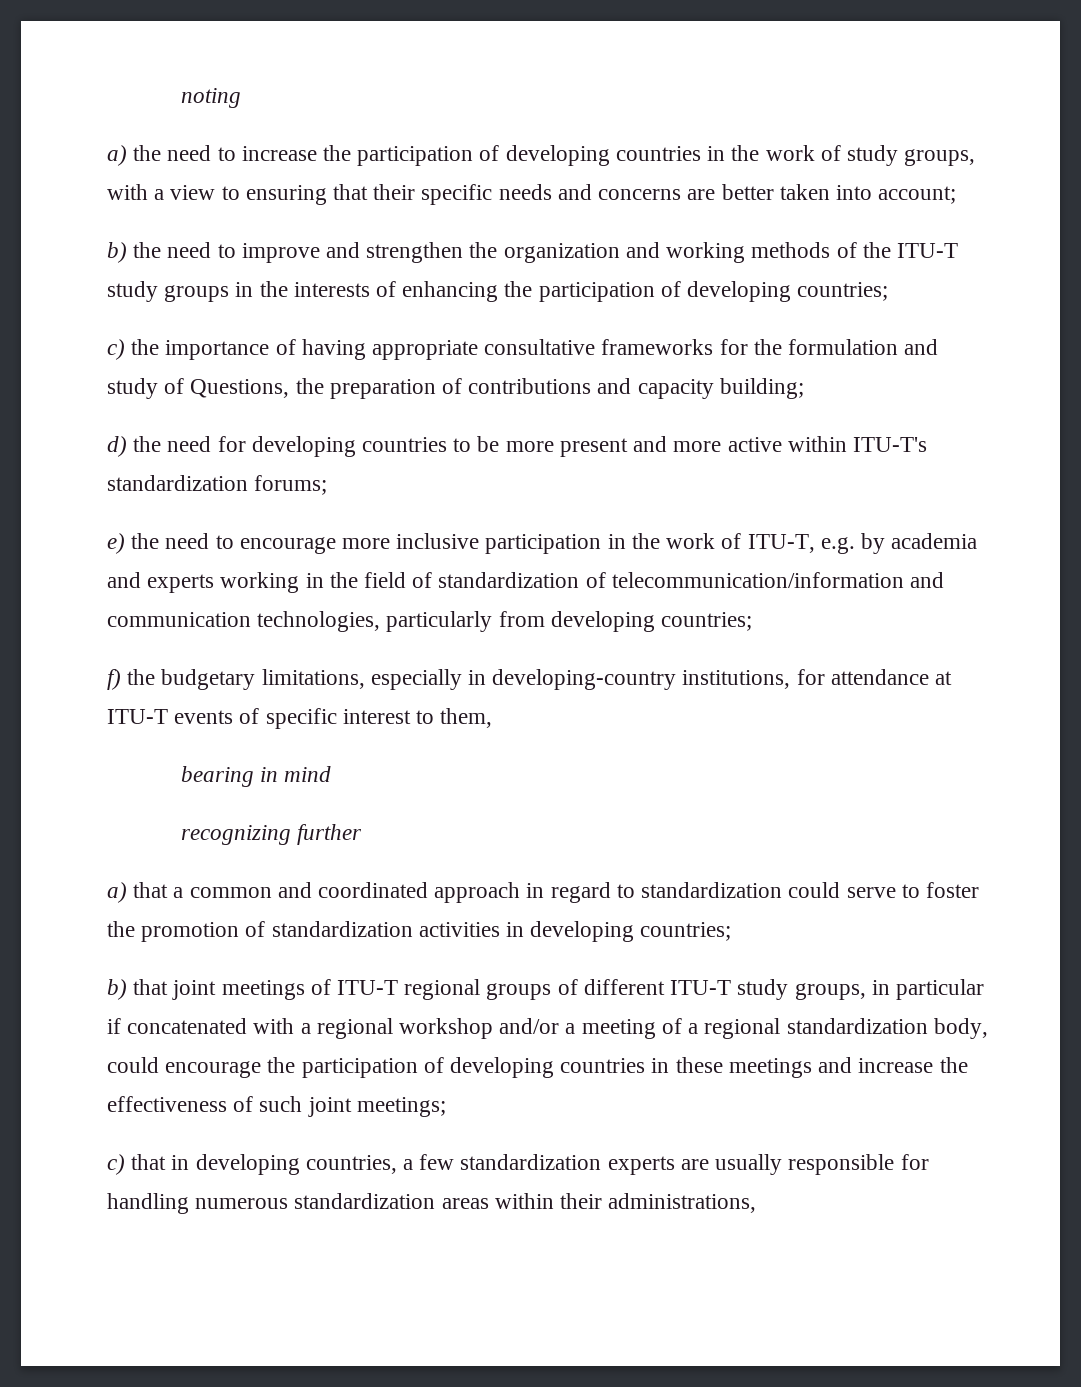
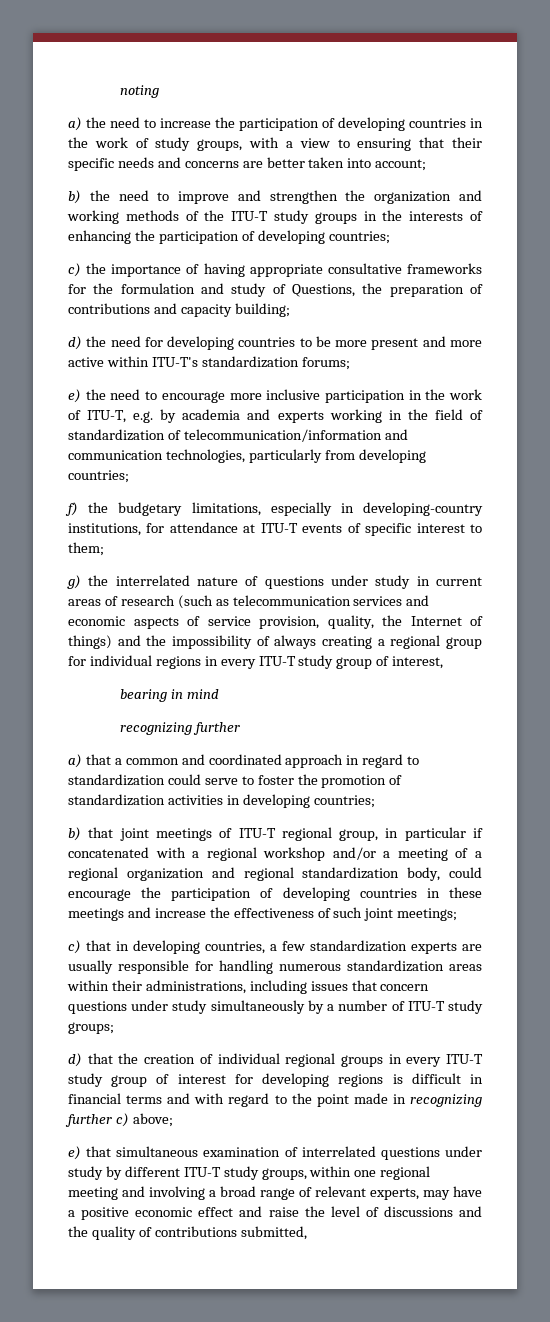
- f) the budgetary limitations, especially in developing-country institutions, for attendance at ITU-T events of specific interest to them,
+ f) the budgetary limitations, especially in developing-country institutions, for attendance at ITU-T events of specific interest to them;
+ g) the interrelated nature of questions under study in current areas of research (such as telecommunication services and economic aspects of service provision, quality, the Internet of things) and the impossibility of always creating a regional group for individual regions in every ITU-T study group of interest,
- b) that joint meetings of ITU-T regional groups of different ITU-T study groups, in particular if concatenated with a regional workshop and/or a meeting of a regional standardization body, could encourage the participation of developing countries in these meetings and increase the effectiveness of such joint meetings;
+ b) that joint meetings of ITU-T regional group, in particular if concatenated with a regional workshop and/or a meeting of a regional organization and regional standardization body, could encourage the participation of developing countries in these meetings and increase the effectiveness of such joint meetings;
- c) that in developing countries, a few standardization experts are usually responsible for handling numerous standardization areas within their administrations,
+ c) that in developing countries, a few standardization experts are usually responsible for handling numerous standardization areas within their administrations, including issues that concern questions under study simultaneously by a number of ITU-T study groups;
+ d) that the creation of individual regional groups in every ITU-T study group of interest for developing regions is difficult in financial terms and with regard to the point made in recognizing further c) above;
+ e) that simultaneous examination of interrelated questions under study by different ITU-T study groups, within one regional meeting and involving a broad range of relevant experts, may have a positive economic effect and raise the level of discussions and the quality of contributions submitted,

